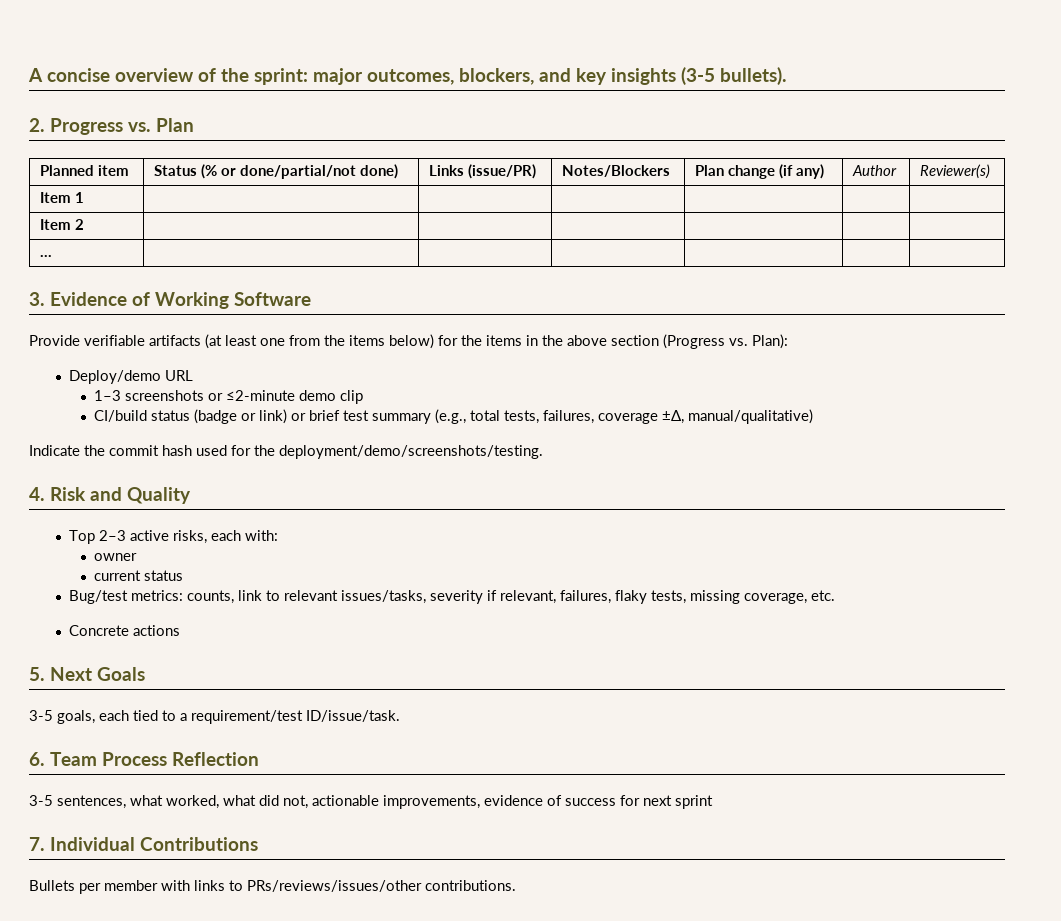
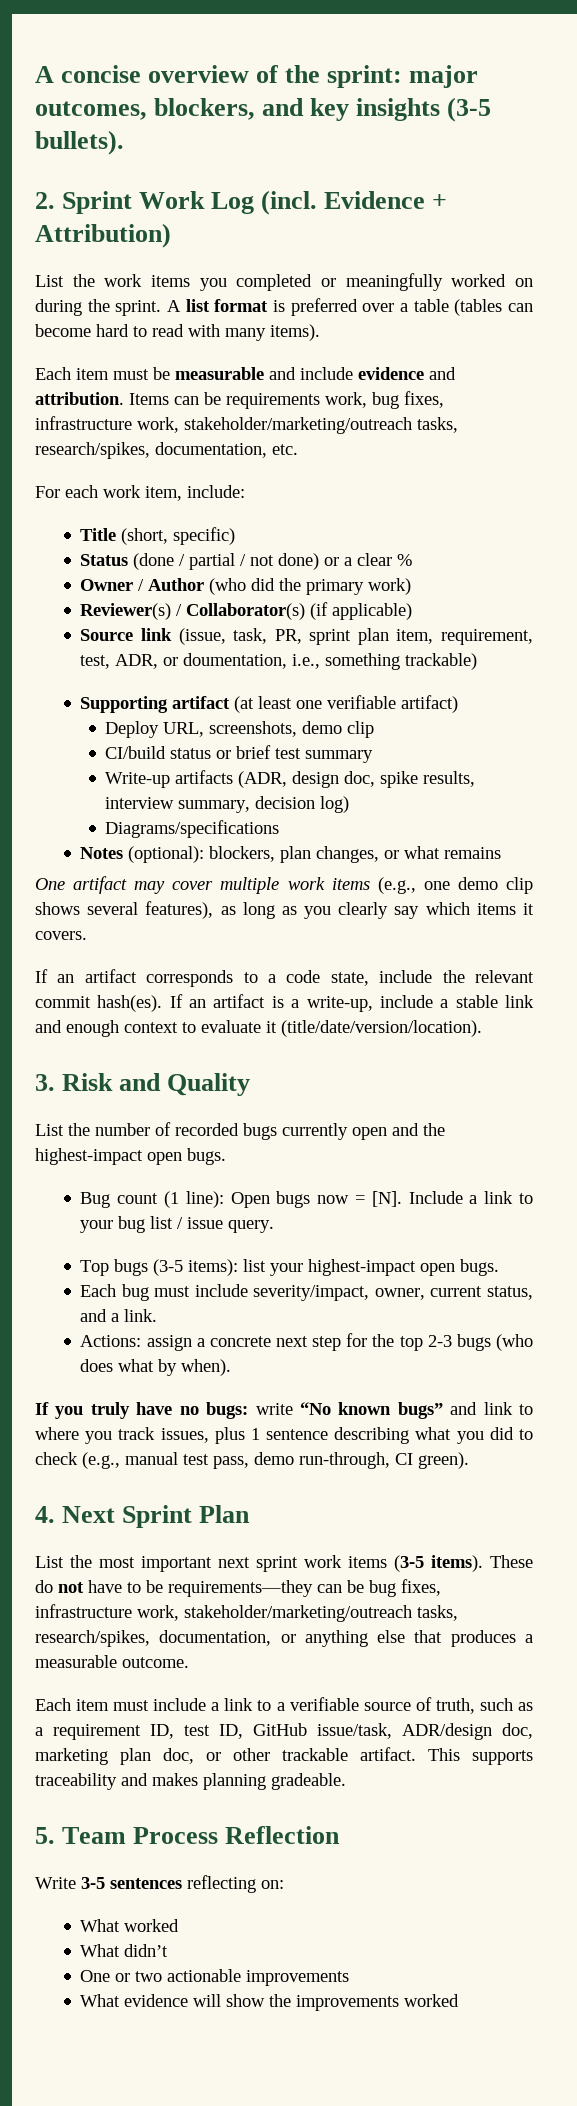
- 2. Progress vs. Plan
- Planned item | Status (% or done/partial/not done) | Links (issue/PR) | Notes/Blockers | Plan change (if any) | Author | Reviewer(s)
- Item 1 | | | | | |
- Item 2 | | | | | |
- ... | | | | | |
- 3. Evidence of Working Software
- Provide verifiable artifacts (at least one from the items below) for the items in the above section (Progress vs. Plan):
- Deploy/demo URL
- 1–3 screenshots or ≤2-minute demo clip
+ 2. Sprint Work Log (incl. Evidence + Attribution)
+ List the work items you completed or meaningfully worked on during the sprint. A list format is preferred over a table (tables can become hard to read with many items).
+ Each item must be measurable and include evidence and attribution. Items can be requirements work, bug fixes, infrastructure work, stakeholder/marketing/outreach tasks, research/spikes, documentation, etc.
+ For each work item, include:
+ Title (short, specific)
+ Status (done / partial / not done) or a clear %
+ Owner / Author (who did the primary work)
+ Reviewer(s) / Collaborator(s) (if applicable)
+ Source link (issue, task, PR, sprint plan item, requirement, test, ADR, or doumentation, i.e., something trackable)
+ Supporting artifact (at least one verifiable artifact)
+ Deploy URL, screenshots, demo clip
- CI/build status (badge or link) or brief test summary (e.g., total tests, failures, coverage ±Δ, manual/qualitative)
- Indicate the commit hash used for the deployment/demo/screenshots/testing.
- 4. Risk and Quality
- Top 2–3 active risks, each with:
- owner
- current status
- Bug/test metrics: counts, link to relevant issues/tasks, severity if relevant, failures, flaky tests, missing coverage, etc.
- Concrete actions
- 5. Next Goals
- 3-5 goals, each tied to a requirement/test ID/issue/task.
- 6. Team Process Reflection
- 3-5 sentences, what worked, what did not, actionable improvements, evidence of success for next sprint
- 7. Individual Contributions
- Bullets per member with links to PRs/reviews/issues/other contributions.
+ CI/build status or brief test summary
+ Write-up artifacts (ADR, design doc, spike results, interview summary, decision log)
+ Diagrams/specifications
+ Notes (optional): blockers, plan changes, or what remains
+ One artifact may cover multiple work items (e.g., one demo clip shows several features), as long as you clearly say which items it covers.
+ If an artifact corresponds to a code state, include the relevant commit hash(es). If an artifact is a write-up, include a stable link and enough context to evaluate it (title/date/version/location).
+ 3. Risk and Quality
+ List the number of recorded bugs currently open and the highest-impact open bugs.
+ Bug count (1 line): Open bugs now = [N]. Include a link to your bug list / issue query.
+ Top bugs (3-5 items): list your highest-impact open bugs.
+ Each bug must include severity/impact, owner, current status, and a link.
+ Actions: assign a concrete next step for the top 2-3 bugs (who does what by when).
+ If you truly have no bugs: write “No known bugs” and link to where you track issues, plus 1 sentence describing what you did to check (e.g., manual test pass, demo run-through, CI green).
+ 4. Next Sprint Plan
+ List the most important next sprint work items (3-5 items). These do not have to be requirements—they can be bug fixes, infrastructure work, stakeholder/marketing/outreach tasks, research/spikes, documentation, or anything else that produces a measurable outcome.
+ Each item must include a link to a verifiable source of truth, such as a requirement ID, test ID, GitHub issue/task, ADR/design doc, marketing plan doc, or other trackable artifact. This supports traceability and makes planning gradeable.
+ 5. Team Process Reflection
+ Write 3-5 sentences reflecting on:
+ What worked
+ What didn’t
+ One or two actionable improvements
+ What evidence will show the improvements worked

